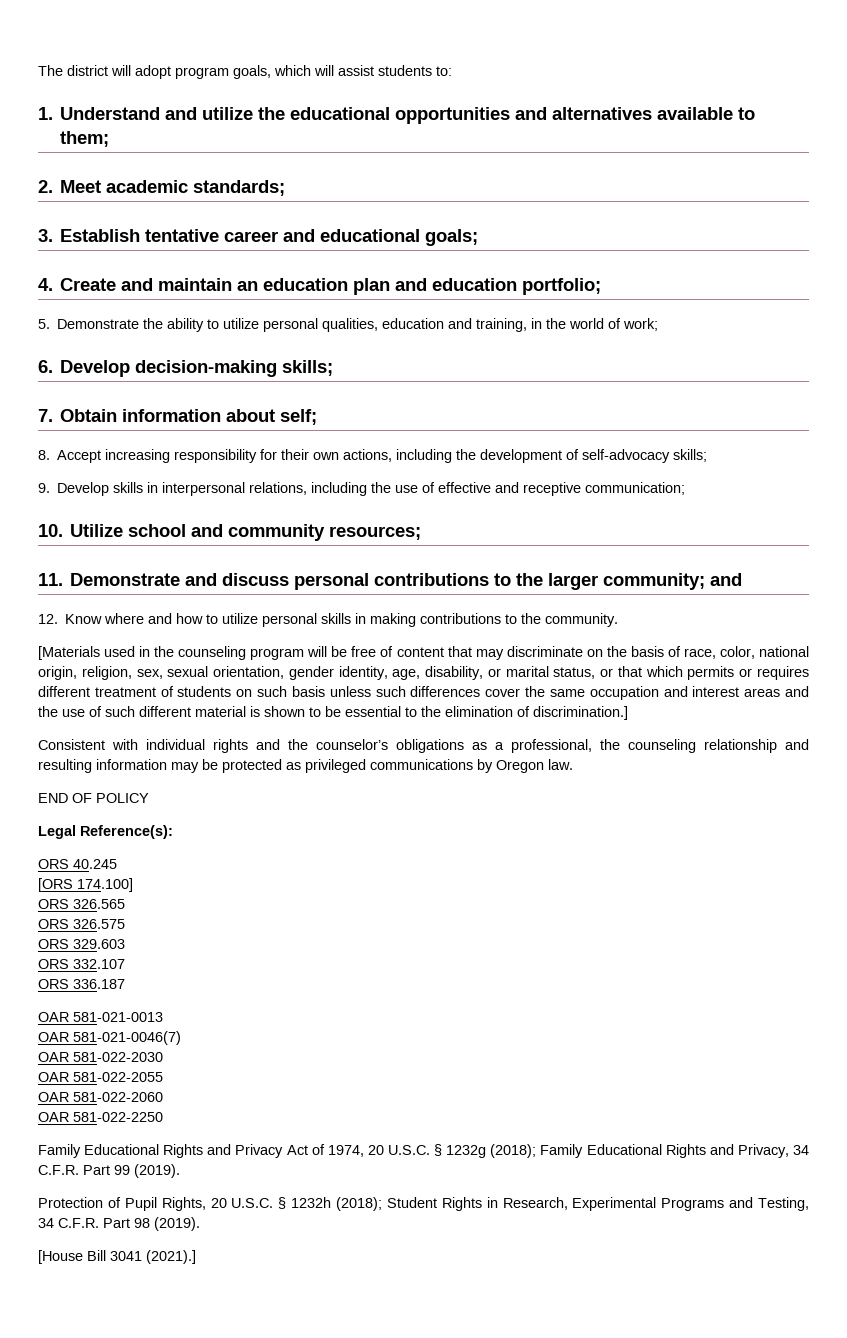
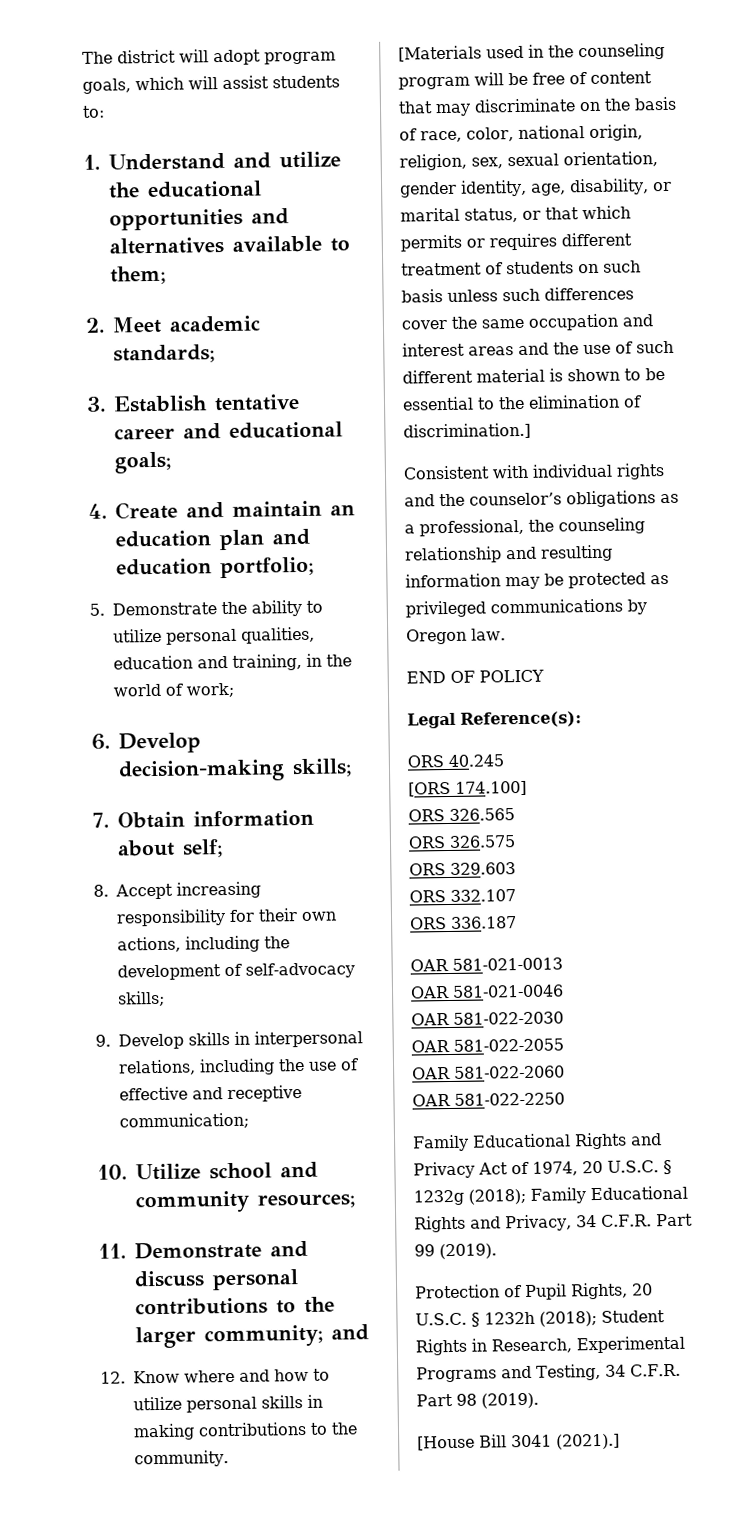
- OAR 581-021-0046(7)
+ OAR 581-021-0046

